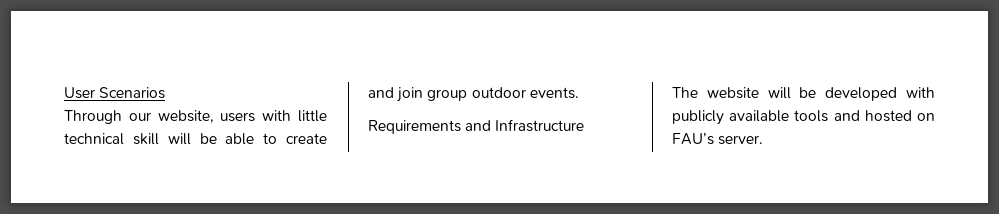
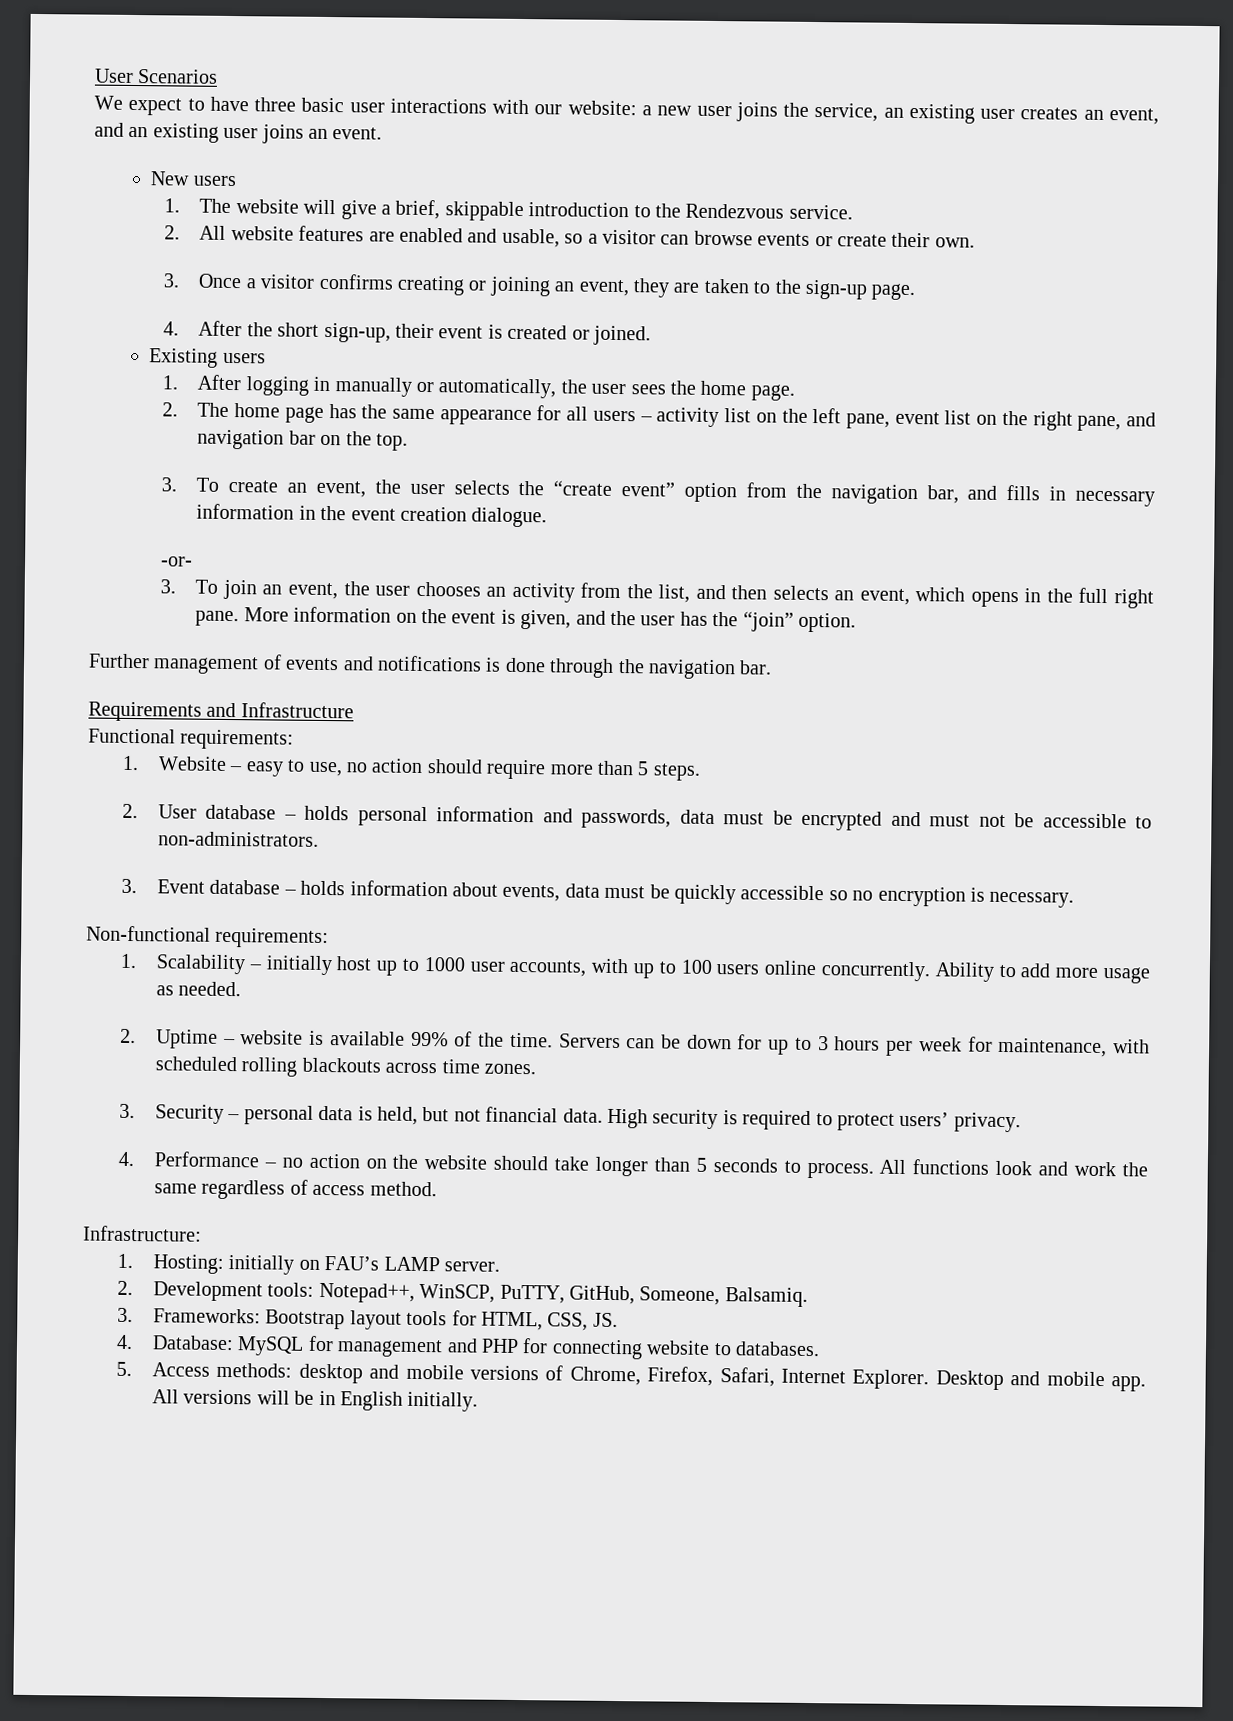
- Through our website, users with little technical skill will be able to create and join group outdoor events.
+ We expect to have three basic user interactions with our website: a new user joins the service, an existing user creates an event, and an existing user joins an event.
+ New users
+ 1. The website will give a brief, skippable introduction to the Rendezvous service.
+ 2. All website features are enabled and usable, so a visitor can browse events or create their own.
+ 3. Once a visitor confirms creating or joining an event, they are taken to the sign-up page.
+ 4. After the short sign-up, their event is created or joined.
+ Existing users
+ 1. After logging in manually or automatically, the user sees the home page.
+ 2. The home page has the same appearance for all users – activity list on the left pane, event list on the right pane, and navigation bar on the top.
+ 3. To create an event, the user selects the “create event” option from the navigation bar, and fills in necessary information in the event creation dialogue.
+ -or-
+ 3. To join an event, the user chooses an activity from the list, and then selects an event, which opens in the full right pane. More information on the event is given, and the user has the “join” option.
+ Further management of events and notifications is done through the navigation bar.
  Requirements and Infrastructure
- The website will be developed with publicly available tools and hosted on FAU’s server.
+ Functional requirements:
+ 1. Website – easy to use, no action should require more than 5 steps.
+ 2. User database – holds personal information and passwords, data must be encrypted and must not be accessible to non-administrators.
+ 3. Event database – holds information about events, data must be quickly accessible so no encryption is necessary.
+ Non-functional requirements:
+ 1. Scalability – initially host up to 1000 user accounts, with up to 100 users online concurrently. Ability to add more usage as needed.
+ 2. Uptime – website is available 99% of the time. Servers can be down for up to 3 hours per week for maintenance, with scheduled rolling blackouts across time zones.
+ 3. Security – personal data is held, but not financial data. High security is required to protect users’ privacy.
+ 4. Performance – no action on the website should take longer than 5 seconds to process. All functions look and work the same regardless of access method.
+ Infrastructure:
+ 1. Hosting: initially on FAU’s LAMP server.
+ 2. Development tools: Notepad++, WinSCP, PuTTY, GitHub, Someone, Balsamiq.
+ 3. Frameworks: Bootstrap layout tools for HTML, CSS, JS.
+ 4. Database: MySQL for management and PHP for connecting website to databases.
+ 5. Access methods: desktop and mobile versions of Chrome, Firefox, Safari, Internet Explorer. Desktop and mobile app. All versions will be in English initially.

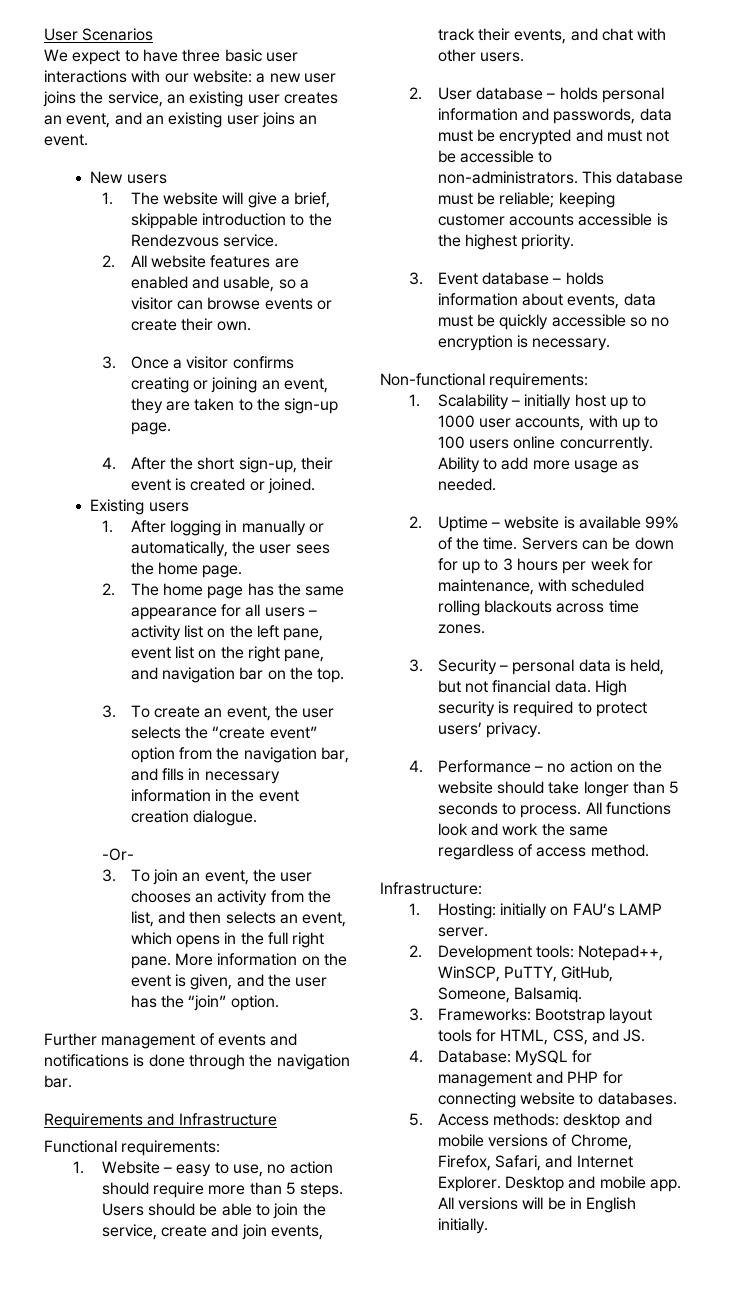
- -or-
+ -Or-
+ Users should be able to join the service, create and join events, track their events, and chat with other users.
+ This database must be reliable; keeping customer accounts accessible is the highest priority.
- 3. Frameworks: Bootstrap layout tools for HTML, CSS, JS.
+ 3. Frameworks: Bootstrap layout tools for HTML, CSS, and JS.
- 5. Access methods: desktop and mobile versions of Chrome, Firefox, Safari, Internet Explorer.
+ 5. Access methods: desktop and mobile versions of Chrome, Firefox, Safari, and Internet Explorer.

